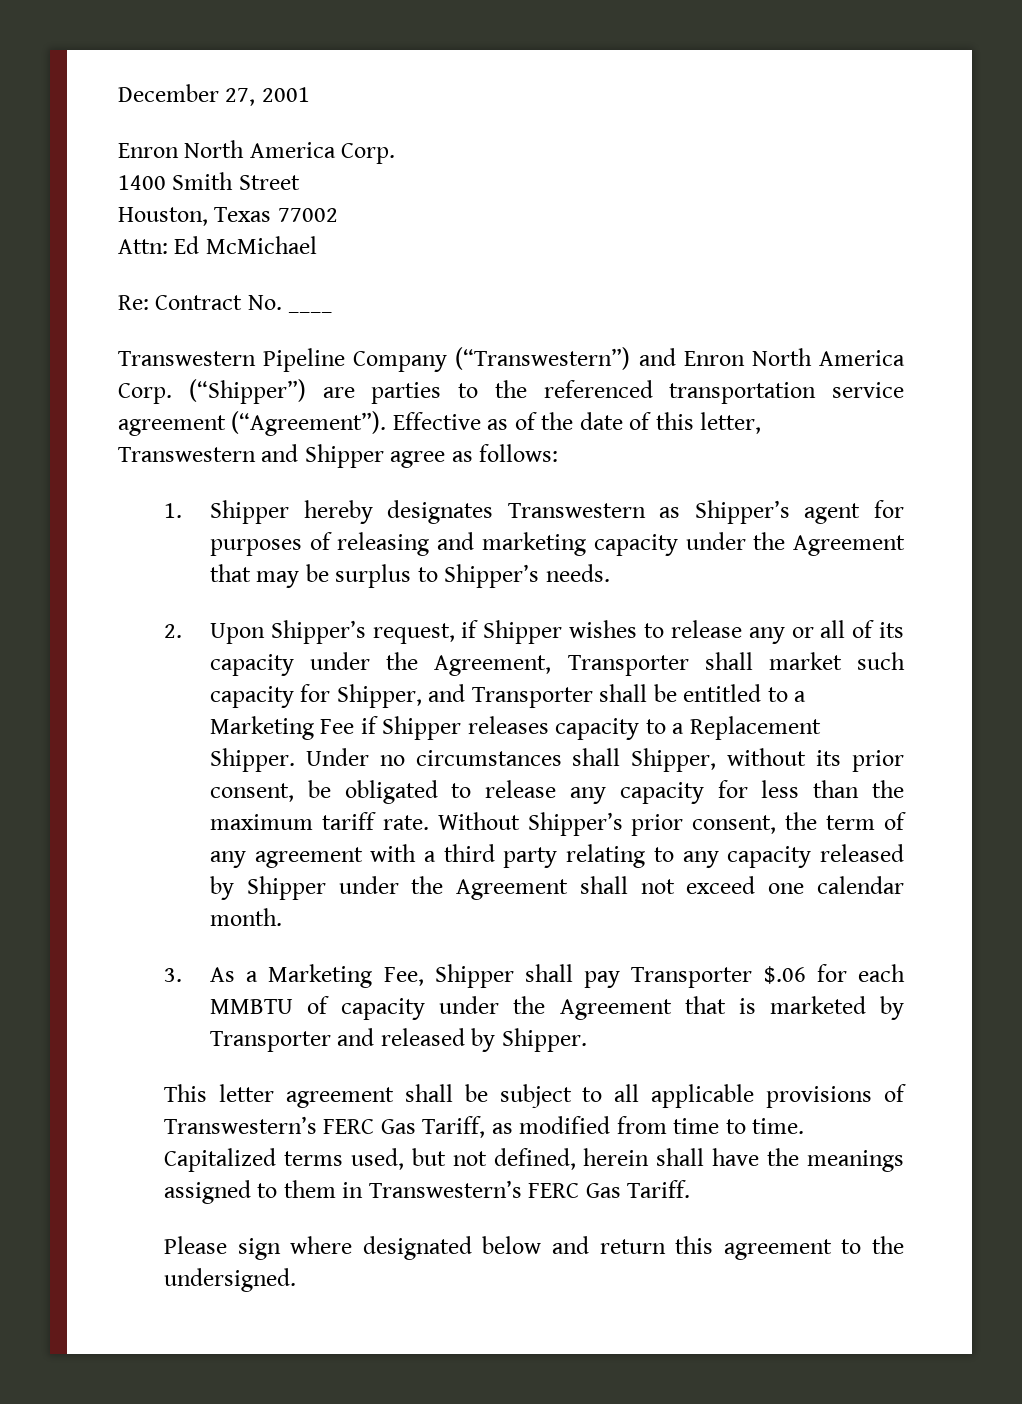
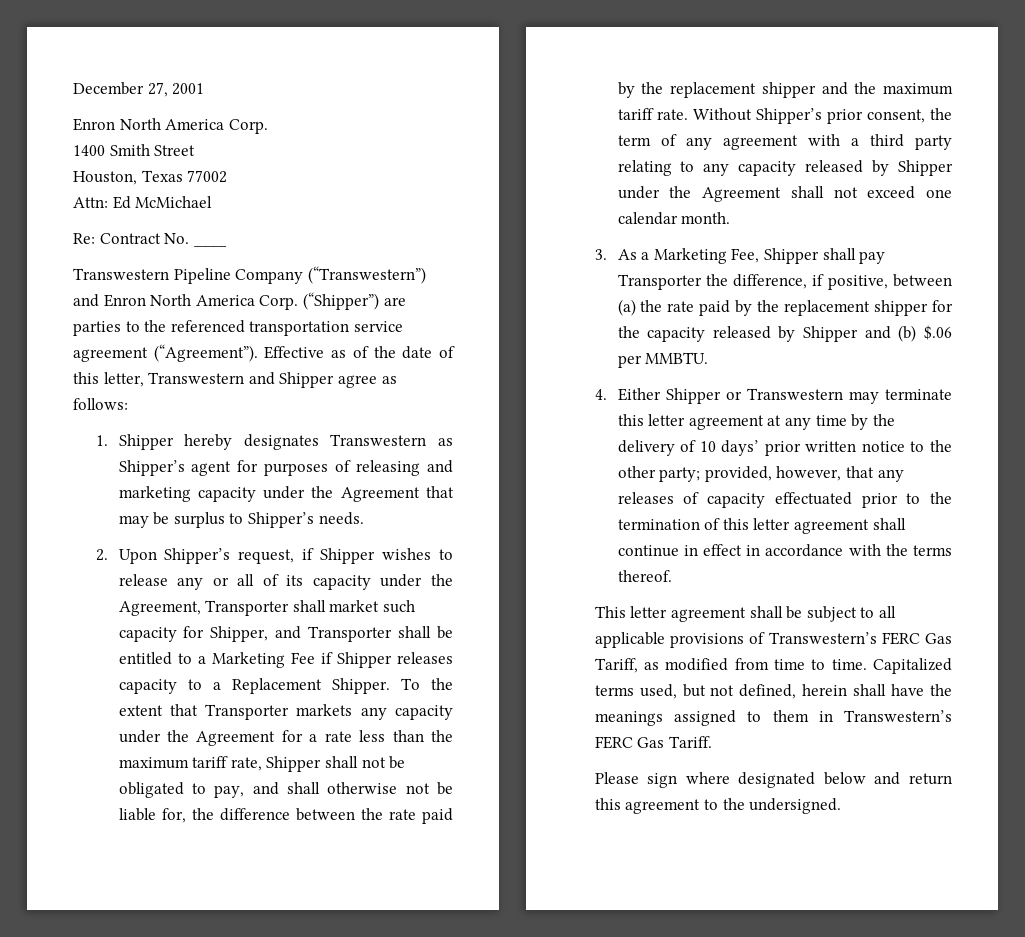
- Under no circumstances shall Shipper, without its prior consent, be obligated to release any capacity for less than the maximum tariff rate.
+ To the extent that Transporter markets any capacity under the Agreement for a rate less than the maximum tariff rate, Shipper shall not be obligated to pay, and shall otherwise not be liable for, the difference between the rate paid by the replacement shipper and the maximum tariff rate.
- 3. As a Marketing Fee, Shipper shall pay Transporter $.06 for each MMBTU of capacity under the Agreement that is marketed by Transporter and released by Shipper.
+ 3. As a Marketing Fee, Shipper shall pay Transporter the difference, if positive, between (a) the rate paid by the replacement shipper for the capacity released by Shipper and (b) $.06 per MMBTU.
+ 4. Either Shipper or Transwestern may terminate this letter agreement at any time by the delivery of 10 days’ prior written notice to the other party; provided, however, that any releases of capacity effectuated prior to the termination of this letter agreement shall continue in effect in accordance with the terms thereof.

